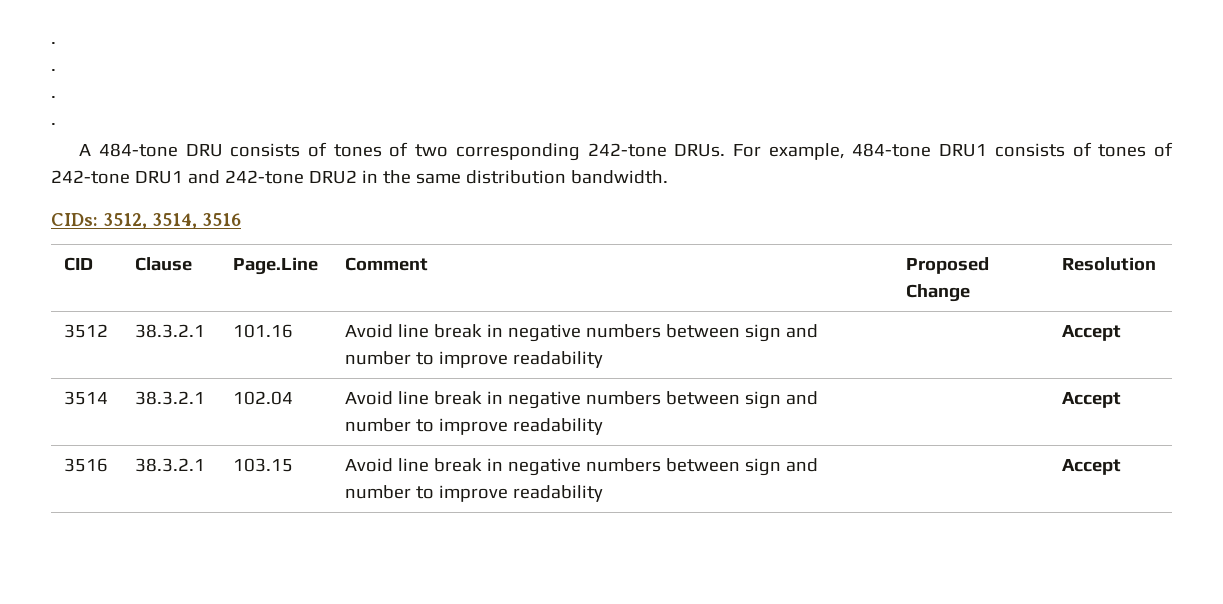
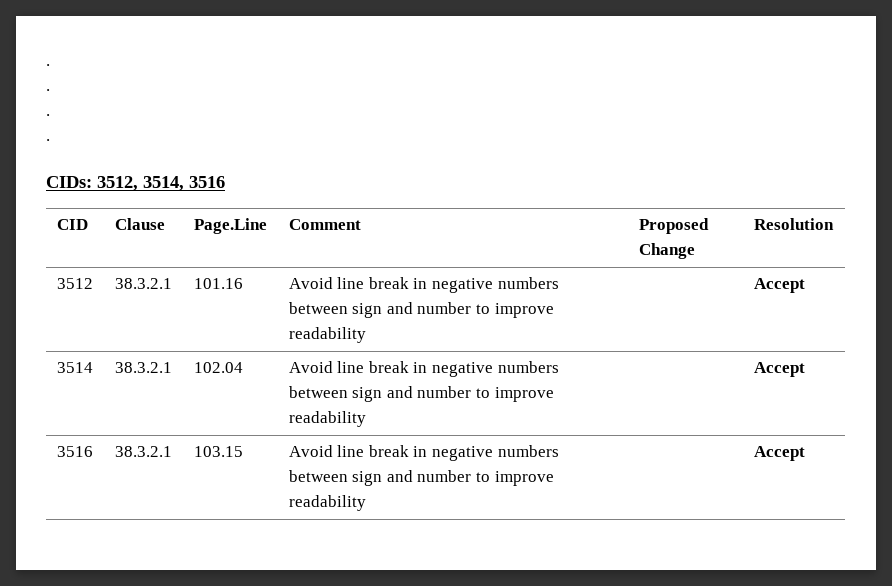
- A 484-tone DRU consists of tones of two corresponding 242-tone DRUs. For example, 484-tone DRU1 consists of tones of 242-tone DRU1 and 242-tone DRU2 in the same distribution bandwidth.

